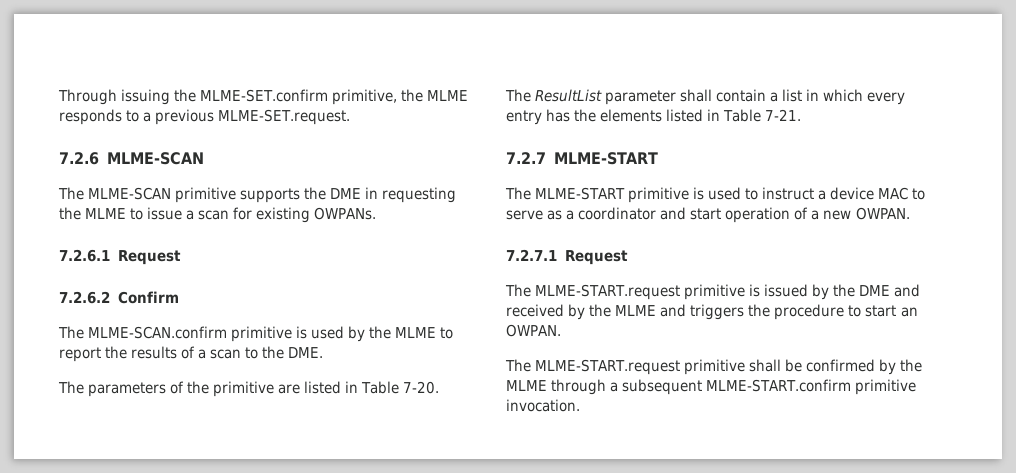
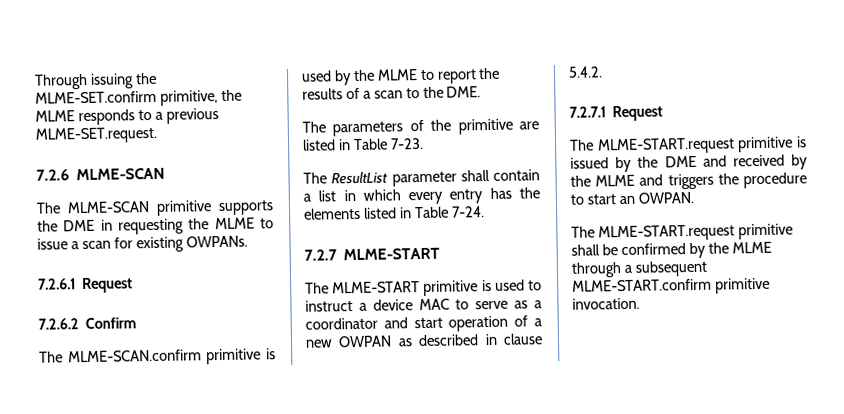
- The parameters of the primitive are listed in Table 7-20.
+ The parameters of the primitive are listed in Table 7-23.
- The ResultList parameter shall contain a list in which every entry has the elements listed in Table 7-21.
+ The ResultList parameter shall contain a list in which every entry has the elements listed in Table 7-24.
- The MLME-START primitive is used to instruct a device MAC to serve as a coordinator and start operation of a new OWPAN.
+ The MLME-START primitive is used to instruct a device MAC to serve as a coordinator and start operation of a new OWPAN as described in clause 5.4.2.

